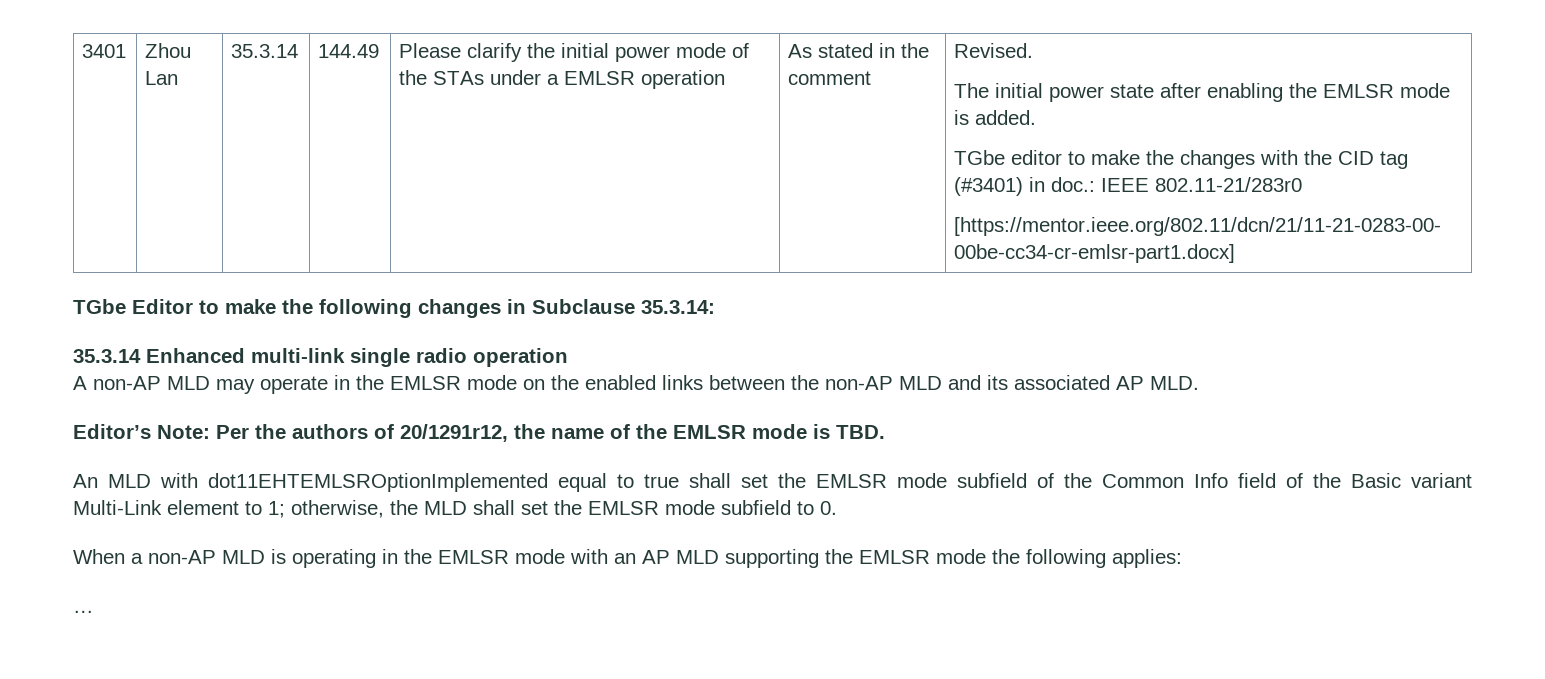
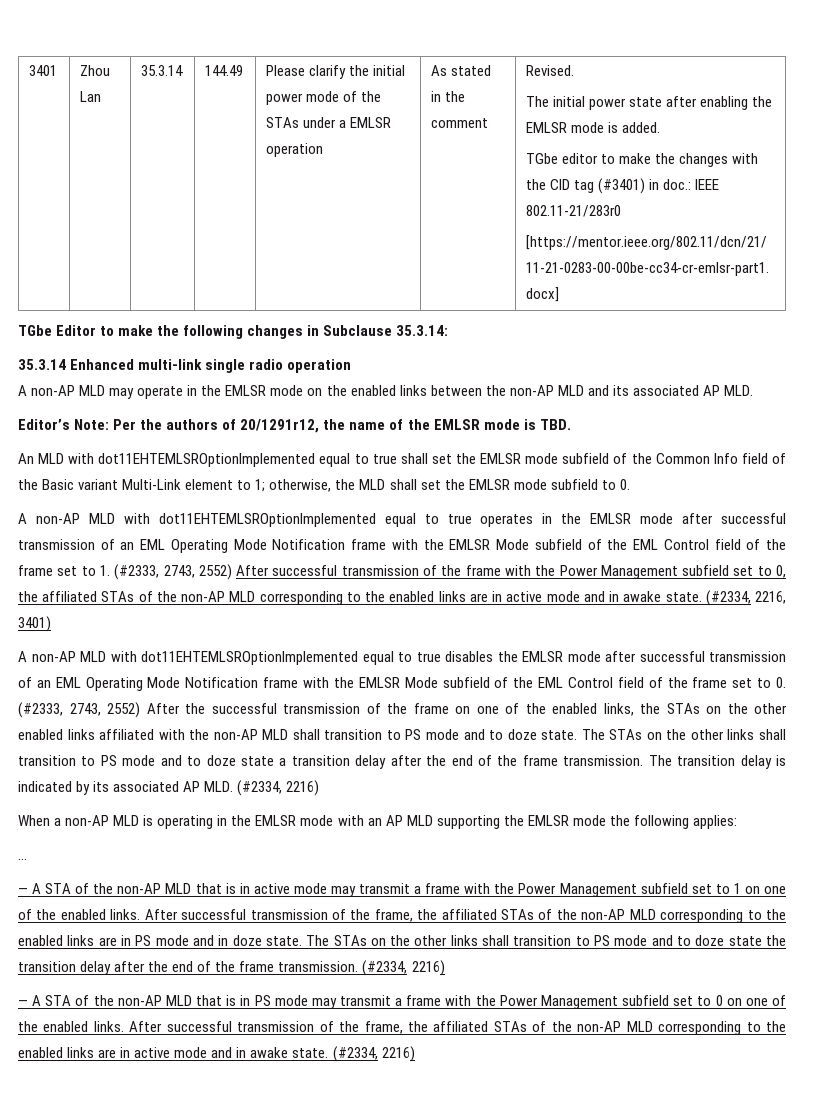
+ A non-AP MLD with dot11EHTEMLSROptionImplemented equal to true operates in the EMLSR mode after successful transmission of an EML Operating Mode Notification frame with the EMLSR Mode subfield of the EML Control field of the frame set to 1. (#2333, 2743, 2552) After successful transmission of the frame with the Power Management subfield set to 0, the affiliated STAs of the non-AP MLD corresponding to the enabled links are in active mode and in awake state. (#2334, 2216, 3401)
+ A non-AP MLD with dot11EHTEMLSROptionImplemented equal to true disables the EMLSR mode after successful transmission of an EML Operating Mode Notification frame with the EMLSR Mode subfield of the EML Control field of the frame set to 0. (#2333, 2743, 2552) After the successful transmission of the frame on one of the enabled links, the STAs on the other enabled links affiliated with the non-AP MLD shall transition to PS mode and to doze state. The STAs on the other links shall transition to PS mode and to doze state a transition delay after the end of the frame transmission. The transition delay is indicated by its associated AP MLD. (#2334, 2216)
+ — A STA of the non-AP MLD that is in active mode may transmit a frame with the Power Management subfield set to 1 on one of the enabled links. After successful transmission of the frame, the affiliated STAs of the non-AP MLD corresponding to the enabled links are in PS mode and in doze state. The STAs on the other links shall transition to PS mode and to doze state the transition delay after the end of the frame transmission. (#2334, 2216)
+ — A STA of the non-AP MLD that is in PS mode may transmit a frame with the Power Management subfield set to 0 on one of the enabled links. After successful transmission of the frame, the affiliated STAs of the non-AP MLD corresponding to the enabled links are in active mode and in awake state. (#2334, 2216)

